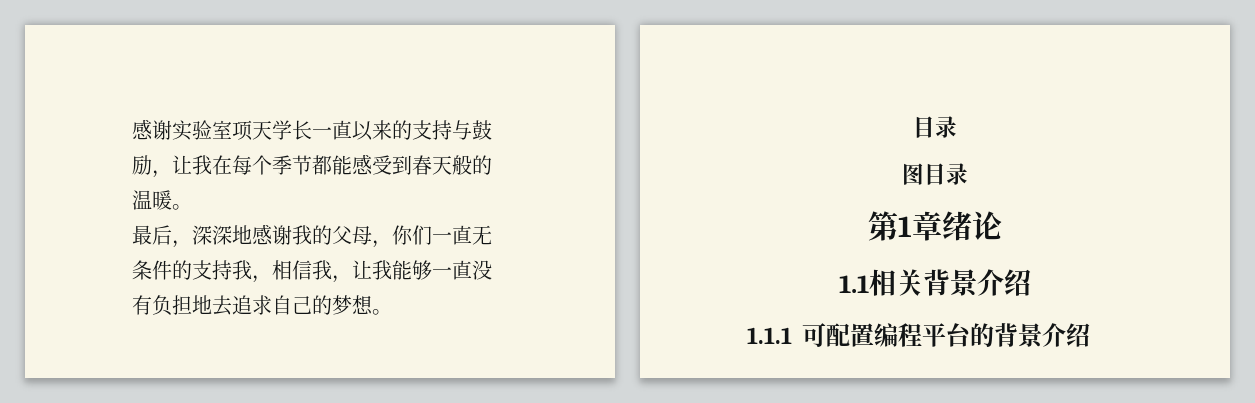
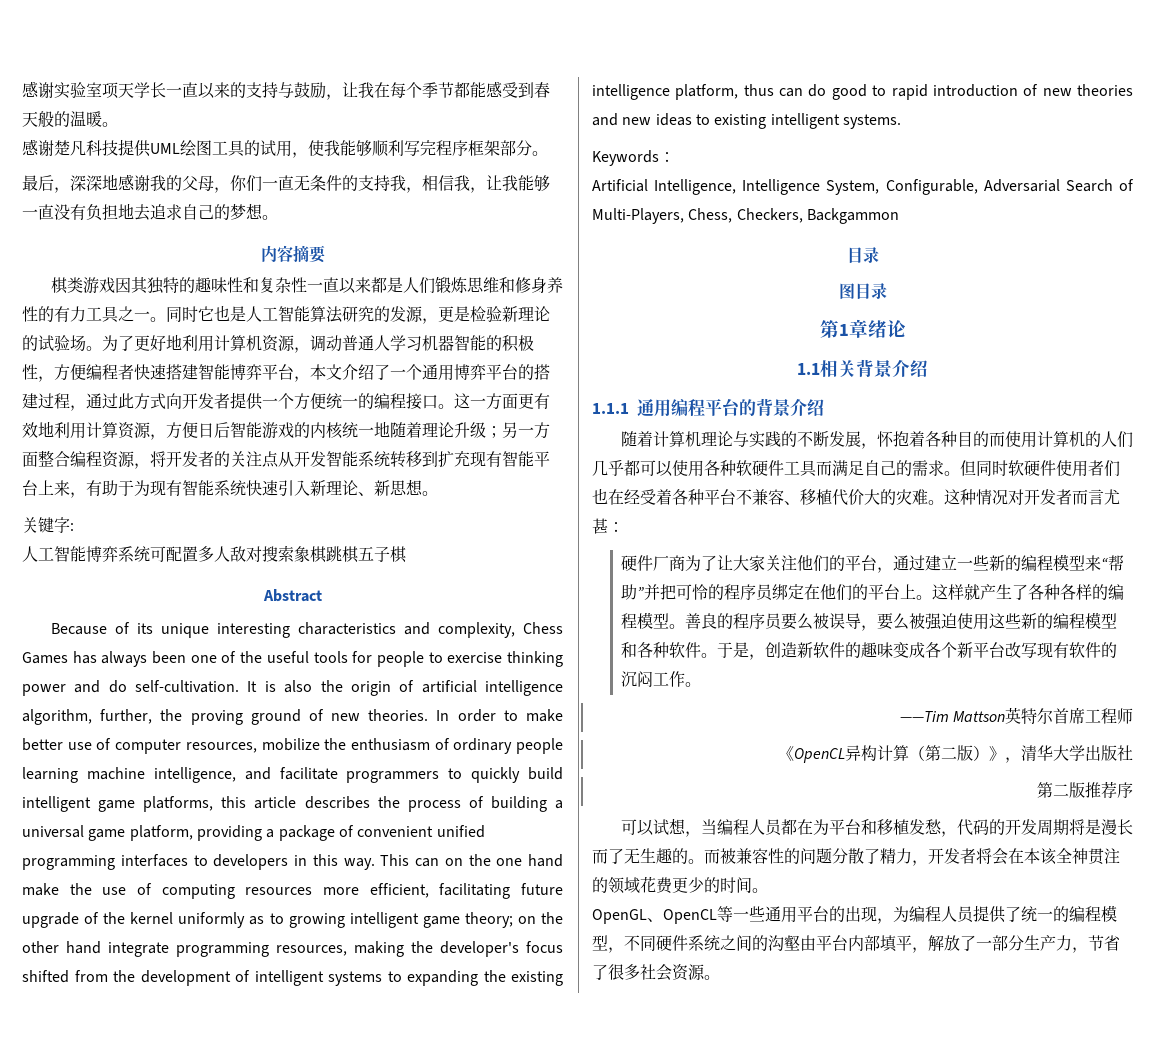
+ 感谢楚凡科技提供UML绘图工具的试用，使我能够顺利写完程序框架部分。
+ 内容摘要
+ 棋类游戏因其独特的趣味性和复杂性一直以来都是人们锻炼思维和修身养性的有力工具之一。同时它也是人工智能算法研究的发源，更是检验新理论的试验场。为了更好地利用计算机资源，调动普通人学习机器智能的积极性，方便编程者快速搭建智能博弈平台，本文介绍了一个通用博弈平台的搭建过程，通过此方式向开发者提供一个方便统一的编程接口。这一方面更有效地利用计算资源，方便日后智能游戏的内核统一地随着理论升级；另一方面整合编程资源，将开发者的关注点从开发智能系统转移到扩充现有智能平台上来，有助于为现有智能系统快速引入新理论、新思想。
+ 关键字:
+ 人工智能博弈系统可配置多人敌对搜索象棋跳棋五子棋
+ Abstract
+ Because of its unique interesting characteristics and complexity, Chess Games has always been one of the useful tools for people to exercise thinking power and do self-cultivation. It is also the origin of artificial intelligence algorithm, further, the proving ground of new theories. In order to make better use of computer resources, mobilize the enthusiasm of ordinary people learning machine intelligence, and facilitate programmers to quickly build intelligent game platforms, this article describes the process of building a universal game platform, providing a package of convenient unified programming interfaces to developers in this way. This can on the one hand make the use of computing resources more efficient, facilitating future upgrade of the kernel uniformly as to growing intelligent game theory; on the other hand integrate programming resources, making the developer's focus shifted from the development of intelligent systems to expanding the existing intelligence platform, thus can do good to rapid introduction of new theories and new ideas to existing intelligent systems.
+ Keywords：
+ Artificial Intelligence, Intelligence System, Configurable, Adversarial Search of Multi-Players, Chess, Checkers, Backgammon
- 1.1.1可配置编程平台的背景介绍
+ 1.1.1通用编程平台的背景介绍
+ 随着计算机理论与实践的不断发展，怀抱着各种目的而使用计算机的人们几乎都可以使用各种软硬件工具而满足自己的需求。但同时软硬件使用者们也在经受着各种平台不兼容、移植代价大的灾难。这种情况对开发者而言尤甚：
+ 硬件厂商为了让大家关注他们的平台，通过建立一些新的编程模型来“帮助”并把可怜的程序员绑定在他们的平台上。这样就产生了各种各样的编程模型。善良的程序员要么被误导，要么被强迫使用这些新的编程模型和各种软件。于是，创造新软件的趣味变成各个新平台改写现有软件的沉闷工作。
+ ——Tim Mattson英特尔首席工程师
+ 《OpenCL异构计算（第二版）》，清华大学出版社
+ 第二版推荐序
+ 可以试想，当编程人员都在为平台和移植发愁，代码的开发周期将是漫长而了无生趣的。而被兼容性的问题分散了精力，开发者将会在本该全神贯注的领域花费更少的时间。
+ OpenGL、OpenCL等一些通用平台的出现，为编程人员提供了统一的编程模型，不同硬件系统之间的沟壑由平台内部填平，解放了一部分生产力，节省了很多社会资源。

